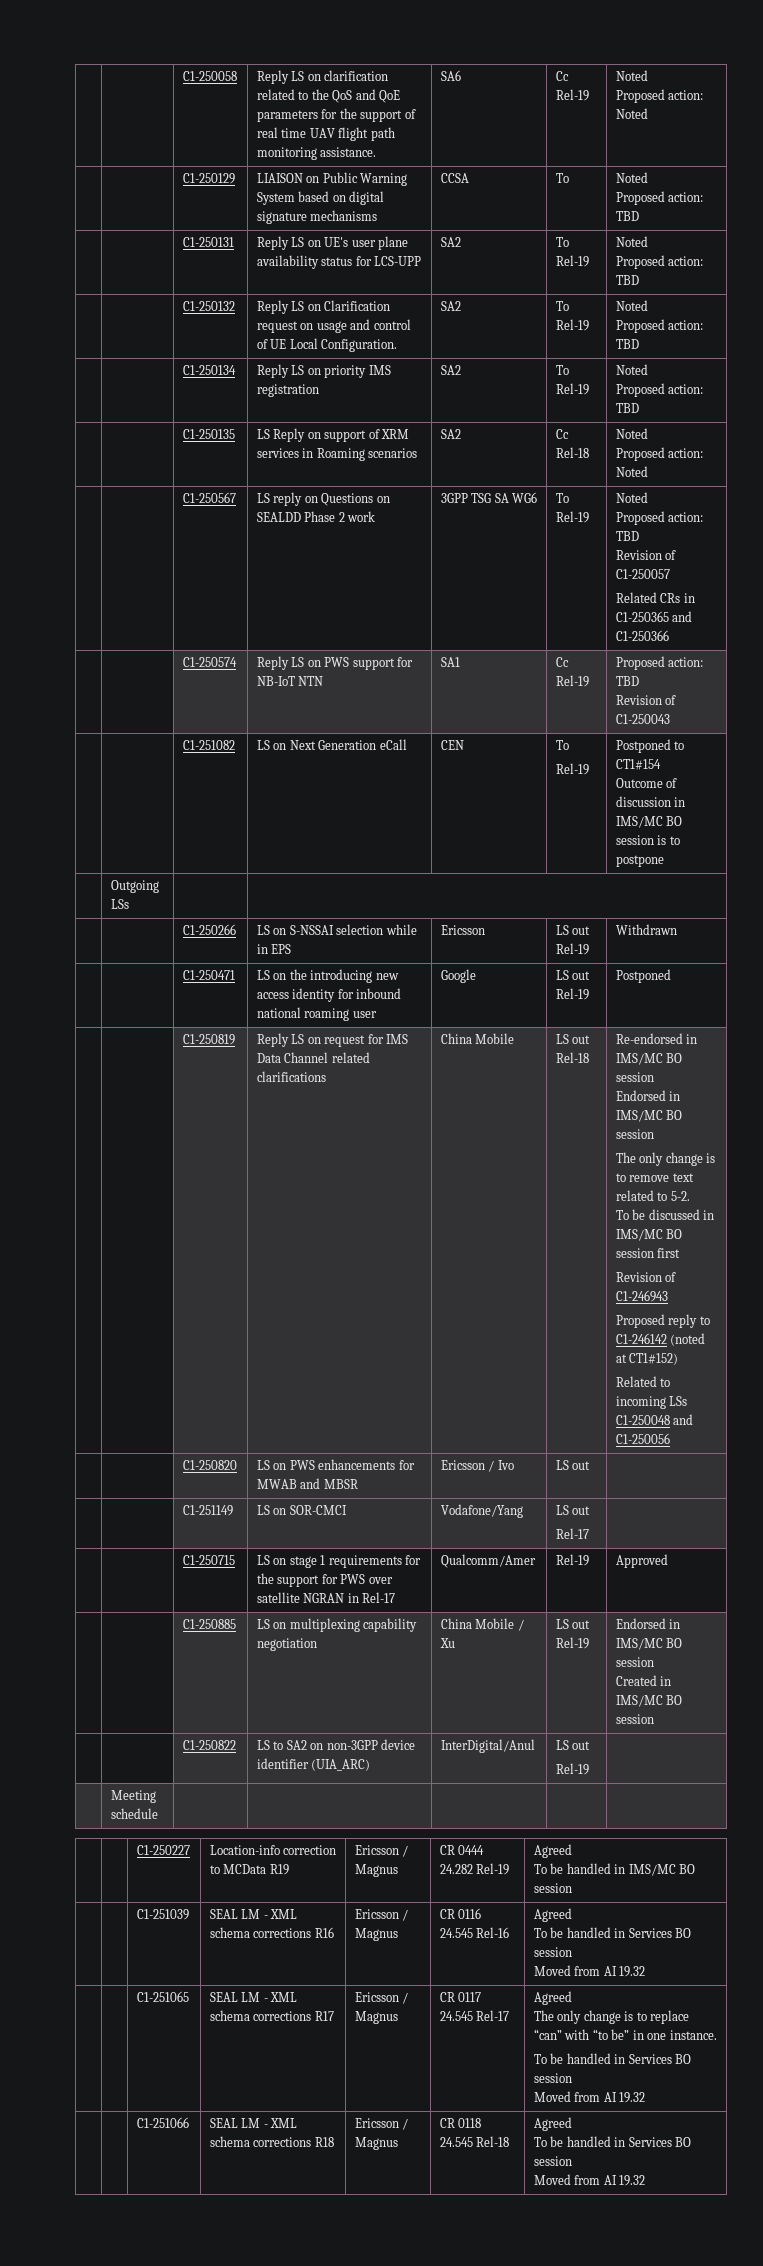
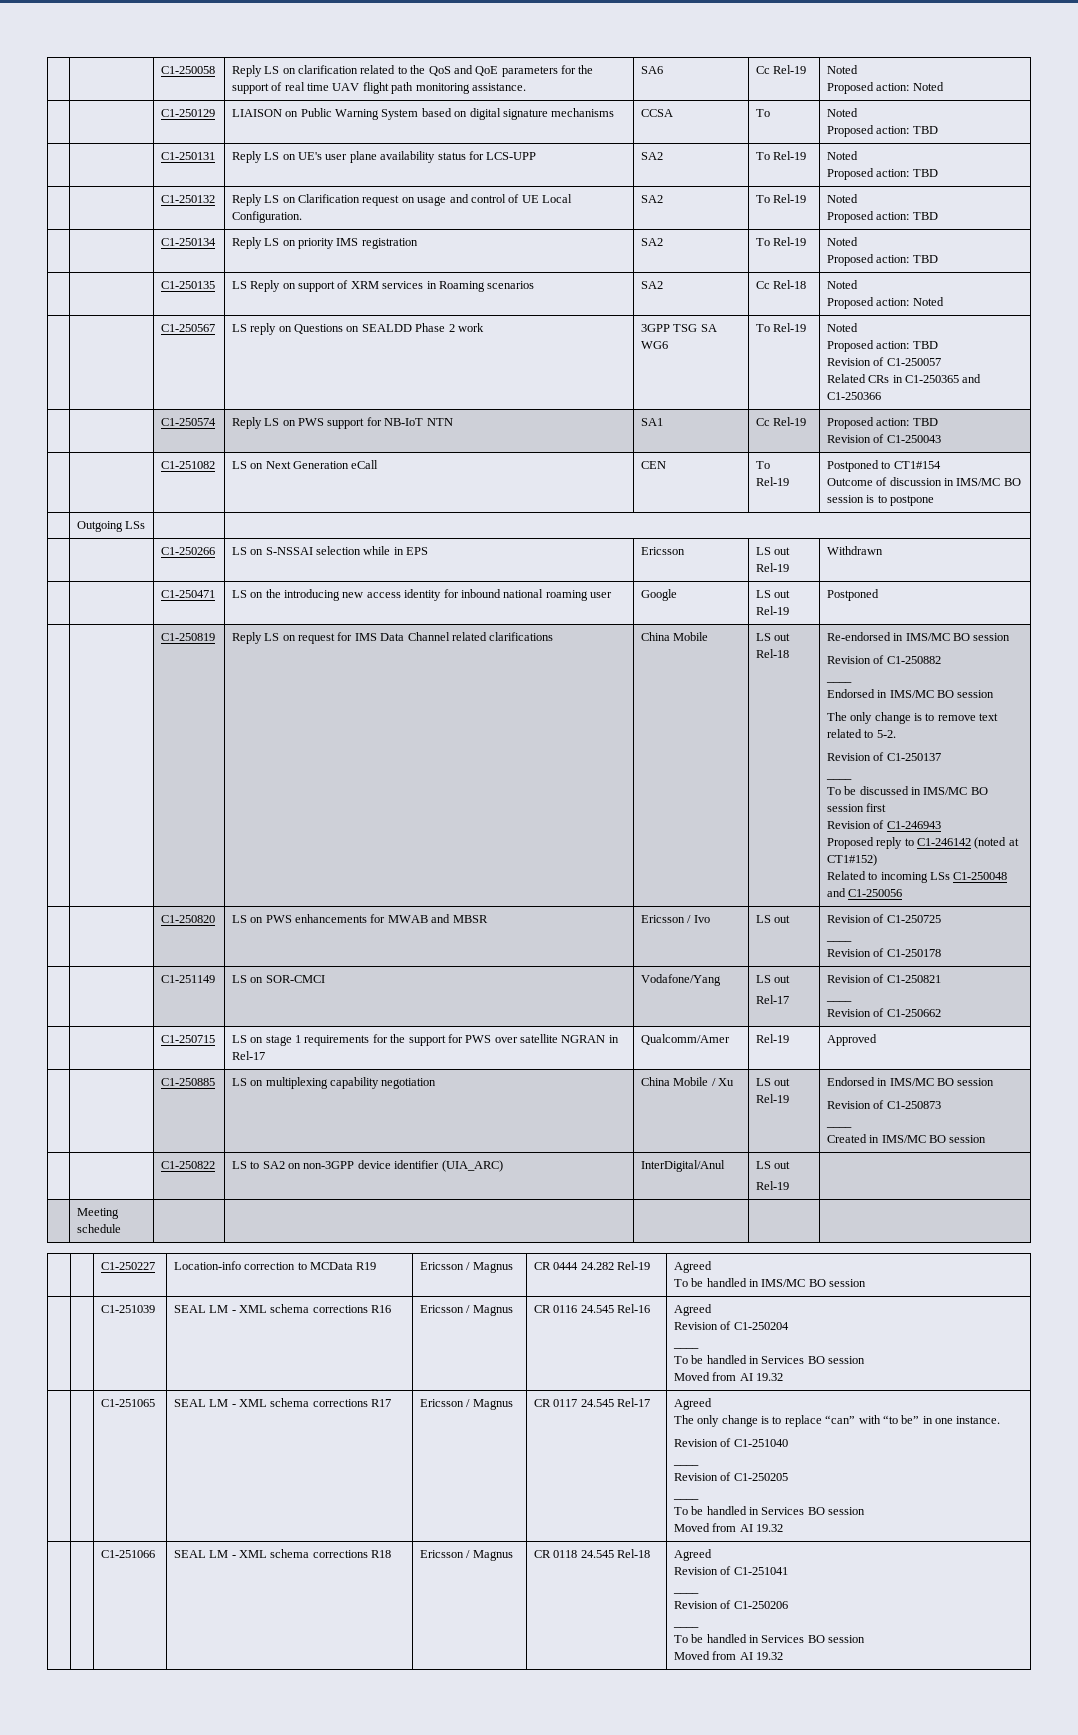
+ Revision of C1-250882
+ ____
+ Revision of C1-250137
+ ____
- | | C1-250820 | LS on PWS enhancements for MWAB and MBSR | Ericsson / Ivo | LS out |
+ | | C1-250820 | LS on PWS enhancements for MWAB and MBSR | Ericsson / Ivo | LS out | Revision of C1-250725
+ ____
+ Revision of C1-250178
  | | C1-251149 | LS on SOR-CMCI | Vodafone/Yang | LS out
- Rel-17 |
+ Rel-17 | Revision of C1-250821
+ ____
+ Revision of C1-250662
  | | C1-250885 | LS on multiplexing capability negotiation | China Mobile / Xu | LS out Rel-19 | Endorsed in IMS/MC BO session
+ Revision of C1-250873
+ ____
  | | C1-251039 | SEAL LM - XML schema corrections R16 | Ericsson / Magnus | CR 0116 24.545 Rel-16 | Agreed
+ Revision of C1-250204
+ ____
+ Revision of C1-251040
+ ____
+ Revision of C1-250205
+ ____
  | | C1-251066 | SEAL LM - XML schema corrections R18 | Ericsson / Magnus | CR 0118 24.545 Rel-18 | Agreed
+ Revision of C1-251041
+ ____
+ Revision of C1-250206
+ ____

